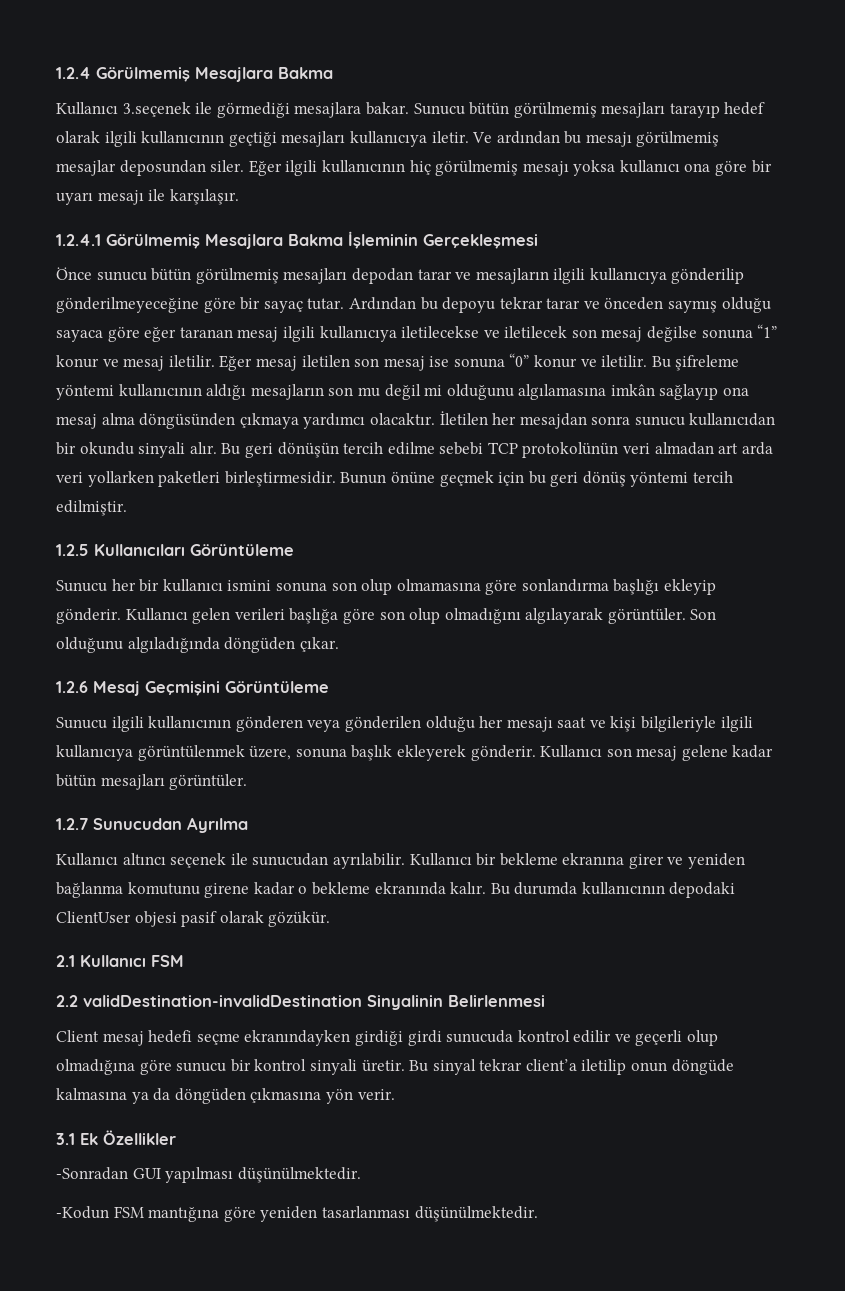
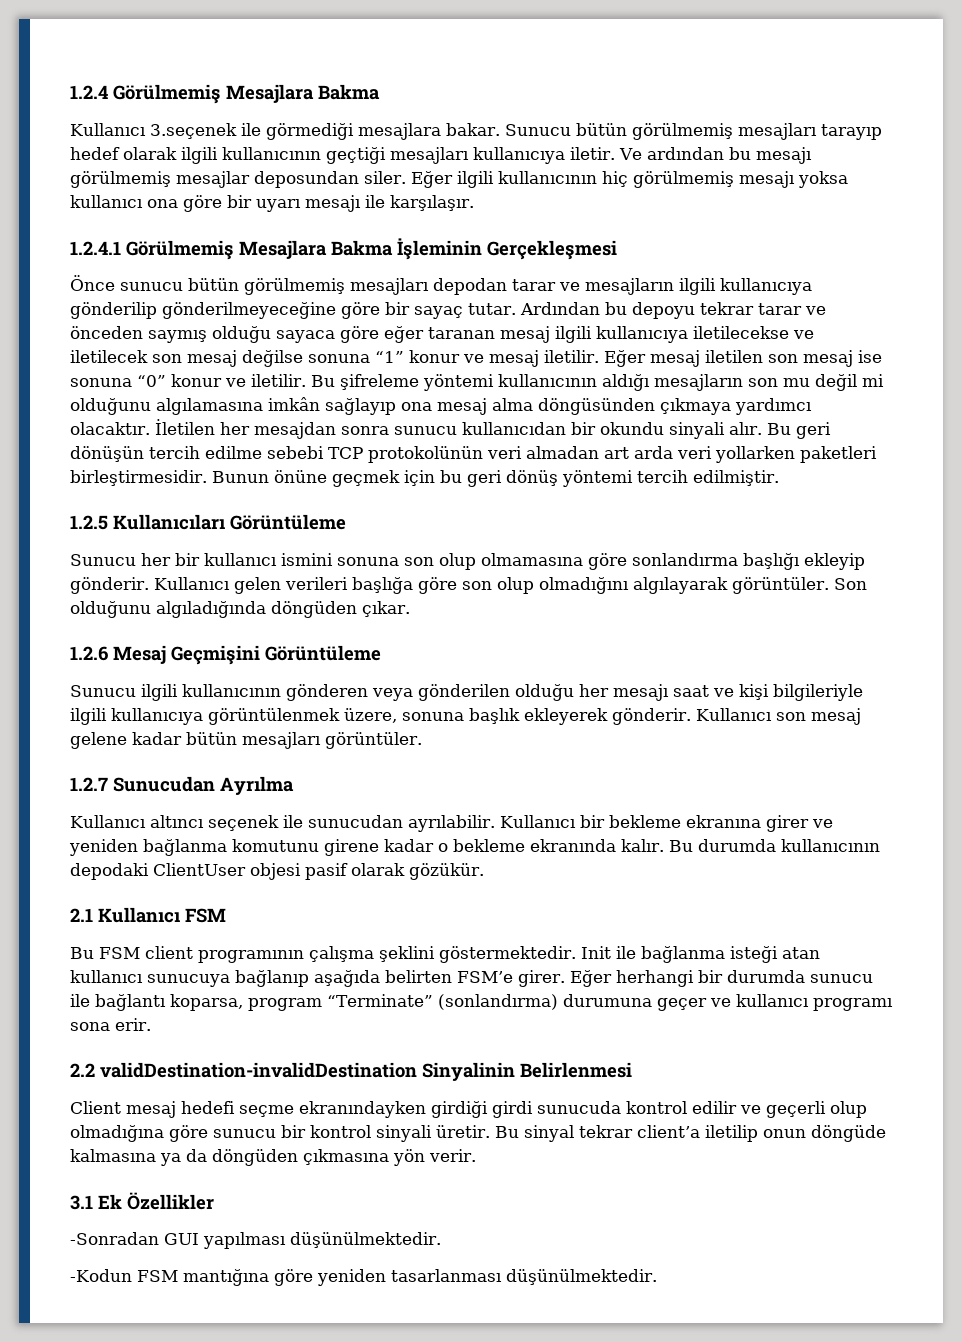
+ Bu FSM client programının çalışma şeklini göstermektedir. Init ile bağlanma isteği atan kullanıcı sunucuya bağlanıp aşağıda belirten FSM’e girer. Eğer herhangi bir durumda sunucu ile bağlantı koparsa, program “Terminate” (sonlandırma) durumuna geçer ve kullanıcı programı sona erir.

